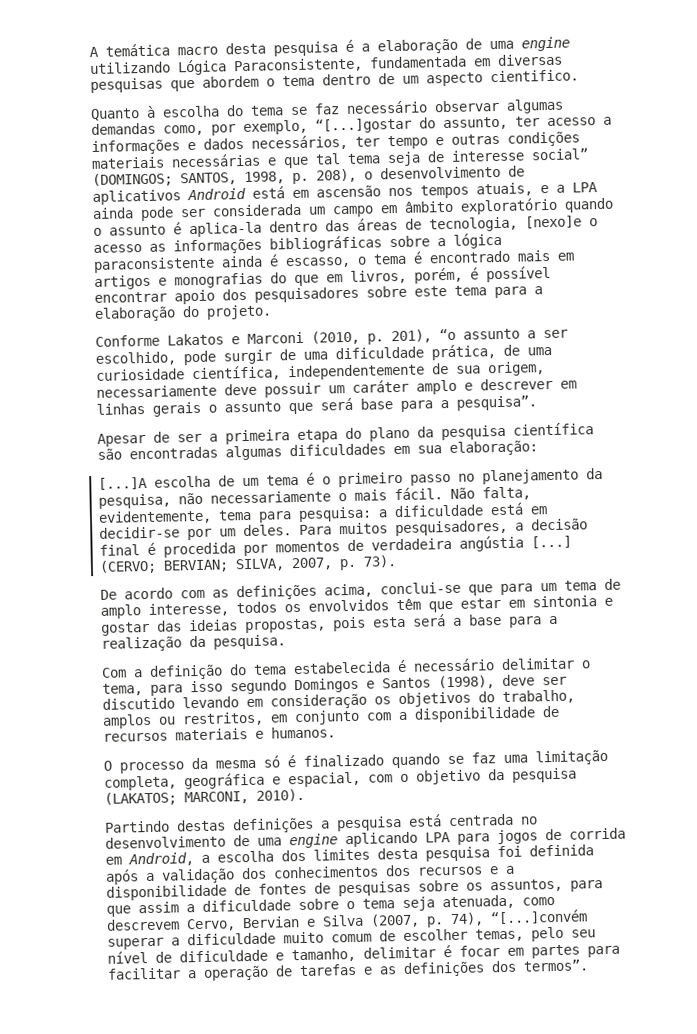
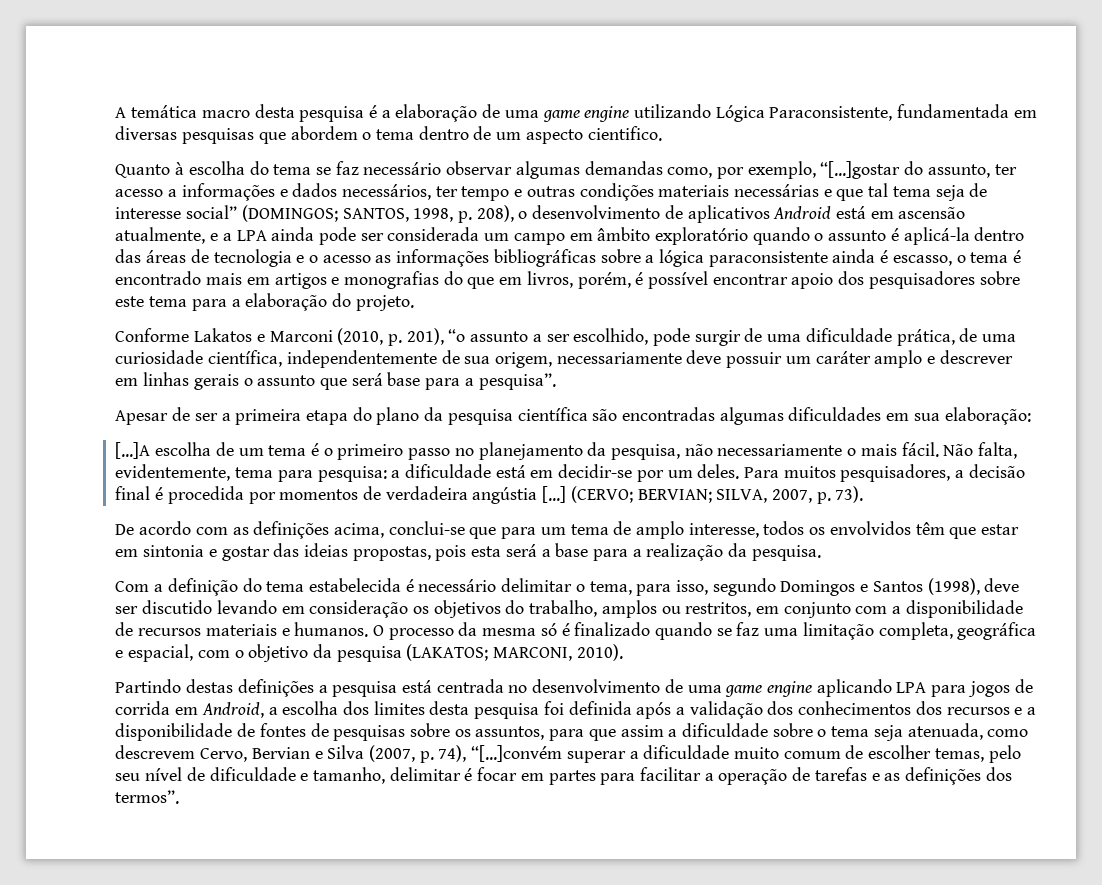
- A temática macro desta pesquisa é a elaboração de uma engine utilizando Lógica Paraconsistente, fundamentada em diversas pesquisas que abordem o tema dentro de um aspecto cientifico.
+ A temática macro desta pesquisa é a elaboração de uma game engine utilizando Lógica Paraconsistente, fundamentada em diversas pesquisas que abordem o tema dentro de um aspecto cientifico.
- SANTOS, 1998, p. 208), o desenvolvimento de aplicativos Android está em ascensão nos tempos atuais, e a LPA ainda pode ser considerada um campo em âmbito exploratório quando o assunto é aplica-la dentro das áreas de tecnologia, [nexo]e o acesso as informações bibliográficas sobre a lógica paraconsistente ainda é escasso, o tema é encontrado mais em artigos e monografias do que em livros, porém, é possível encontrar apoio dos pesquisadores sobre este tema para a elaboração do projeto.
+ SANTOS, 1998, p. 208), o desenvolvimento de aplicativos Android está em ascensão atualmente, e a LPA ainda pode ser considerada um campo em âmbito exploratório quando o assunto é aplicá-la dentro das áreas de tecnologia e o acesso as informações bibliográficas sobre a lógica paraconsistente ainda é escasso, o tema é encontrado mais em artigos e monografias do que em livros, porém, é possível encontrar apoio dos pesquisadores sobre este tema para a elaboração do projeto.
- Com a definição do tema estabelecida é necessário delimitar o tema, para isso segundo Domingos e Santos (1998), deve ser discutido levando em consideração os objetivos do trabalho, amplos ou restritos, em conjunto com a disponibilidade de recursos materiais e humanos.
- O processo da mesma só é finalizado quando se faz uma limitação completa, geográfica e espacial, com o objetivo da pesquisa (LAKATOS;
+ Com a definição do tema estabelecida é necessário delimitar o tema, para isso, segundo Domingos e Santos (1998), deve ser discutido levando em consideração os objetivos do trabalho, amplos ou restritos, em conjunto com a disponibilidade de recursos materiais e humanos. O processo da mesma só é finalizado quando se faz uma limitação completa, geográfica e espacial, com o objetivo da pesquisa (LAKATOS;
- Partindo destas definições a pesquisa está centrada no desenvolvimento de uma engine aplicando LPA para jogos de corrida em Android, a escolha dos limites desta pesquisa foi definida após a validação dos conhecimentos dos recursos e a disponibilidade de fontes de pesquisas sobre os assuntos, para que assim a dificuldade sobre o tema seja atenuada, como descrevem Cervo, Bervian e Silva (2007, p. 74), “[...]convém superar a dificuldade muito comum de escolher temas, pelo seu nível de dificuldade e tamanho, delimitar é focar em partes para facilitar a operação de tarefas e as definições dos termos”.
+ Partindo destas definições a pesquisa está centrada no desenvolvimento de uma game engine aplicando LPA para jogos de corrida em Android, a escolha dos limites desta pesquisa foi definida após a validação dos conhecimentos dos recursos e a disponibilidade de fontes de pesquisas sobre os assuntos, para que assim a dificuldade sobre o tema seja atenuada, como descrevem Cervo, Bervian e Silva (2007, p. 74), “[...]convém superar a dificuldade muito comum de escolher temas, pelo seu nível de dificuldade e tamanho, delimitar é focar em partes para facilitar a operação de tarefas e as definições dos termos”.

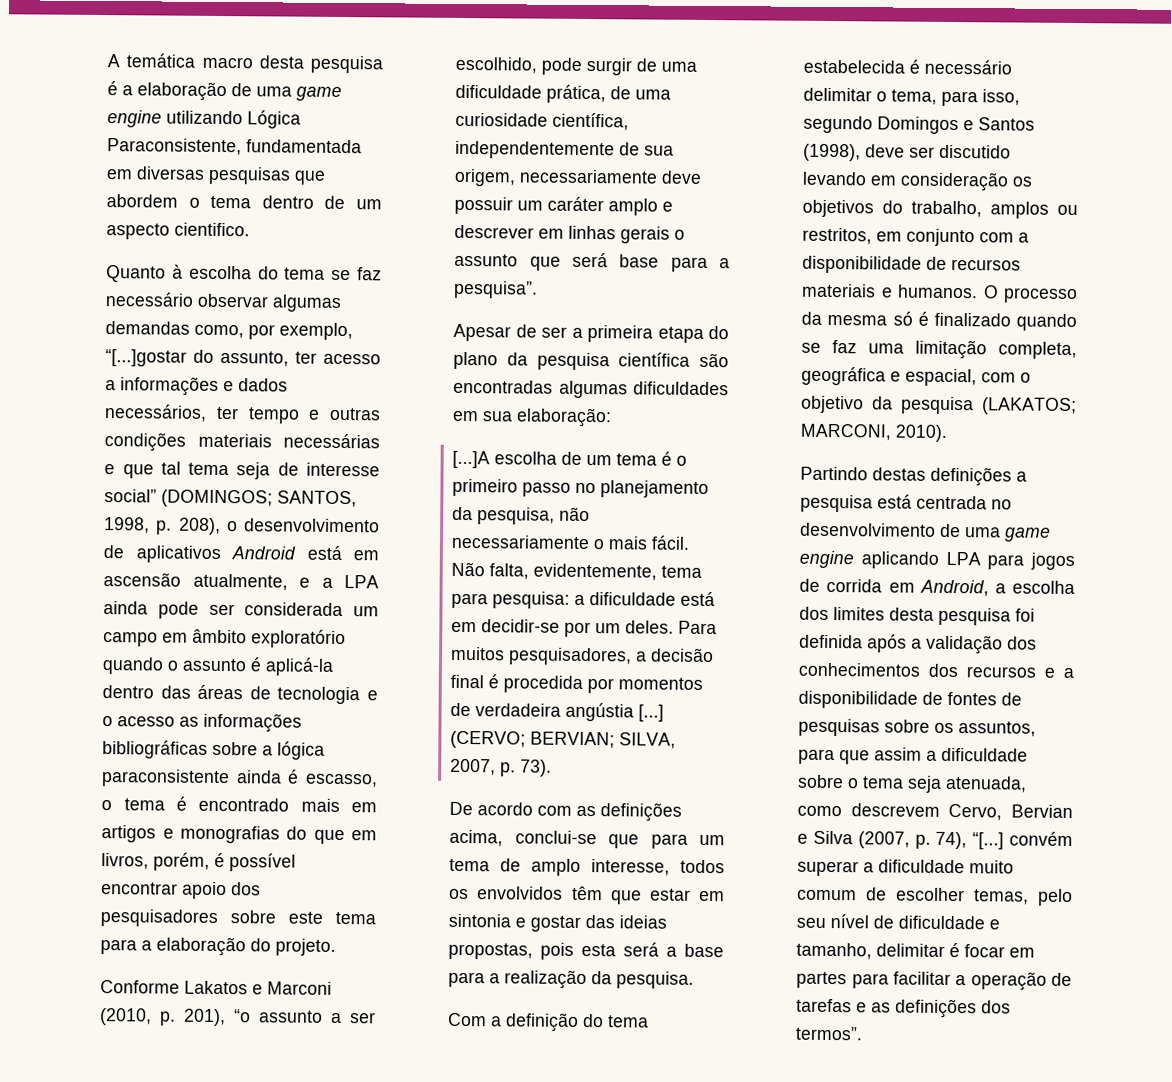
- Partindo destas definições a pesquisa está centrada no desenvolvimento de uma game engine aplicando LPA para jogos de corrida em Android, a escolha dos limites desta pesquisa foi definida após a validação dos conhecimentos dos recursos e a disponibilidade de fontes de pesquisas sobre os assuntos, para que assim a dificuldade sobre o tema seja atenuada, como descrevem Cervo, Bervian e Silva (2007, p. 74), “[...]convém superar a dificuldade muito comum de escolher temas, pelo seu nível de dificuldade e tamanho, delimitar é focar em partes para facilitar a operação de tarefas e as definições dos termos”.
+ Partindo destas definições a pesquisa está centrada no desenvolvimento de uma game engine aplicando LPA para jogos de corrida em Android, a escolha dos limites desta pesquisa foi definida após a validação dos conhecimentos dos recursos e a disponibilidade de fontes de pesquisas sobre os assuntos, para que assim a dificuldade sobre o tema seja atenuada, como descrevem Cervo, Bervian e Silva (2007, p. 74), “[...] convém superar a dificuldade muito comum de escolher temas, pelo seu nível de dificuldade e tamanho, delimitar é focar em partes para facilitar a operação de tarefas e as definições dos termos”.

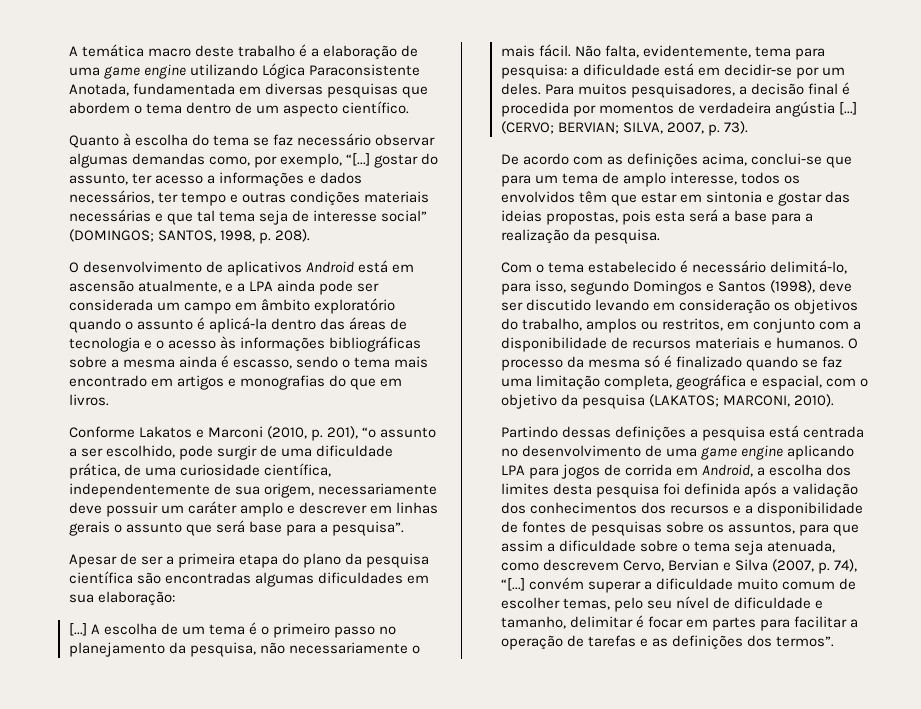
- A temática macro desta pesquisa é a elaboração de uma game engine utilizando Lógica Paraconsistente, fundamentada em diversas pesquisas que abordem o tema dentro de um aspecto cientifico.
+ A temática macro deste trabalho é a elaboração de uma game engine utilizando Lógica Paraconsistente Anotada, fundamentada em diversas pesquisas que abordem o tema dentro de um aspecto científico.
- Quanto à escolha do tema se faz necessário observar algumas demandas como, por exemplo, “[...]gostar do assunto, ter acesso a informações e dados necessários, ter tempo e outras condições materiais necessárias e que tal tema seja de interesse social” (DOMINGOS;
+ Quanto à escolha do tema se faz necessário observar algumas demandas como, por exemplo, “[...] gostar do assunto, ter acesso a informações e dados necessários, ter tempo e outras condições materiais necessárias e que tal tema seja de interesse social” (DOMINGOS;
- SANTOS, 1998, p. 208), o desenvolvimento de aplicativos Android está em ascensão atualmente, e a LPA ainda pode ser considerada um campo em âmbito exploratório quando o assunto é aplicá-la dentro das áreas de tecnologia e o acesso as informações bibliográficas sobre a lógica paraconsistente ainda é escasso, o tema é encontrado mais em artigos e monografias do que em livros, porém, é possível encontrar apoio dos pesquisadores sobre este tema para a elaboração do projeto.
+ SANTOS, 1998, p. 208).
+ O desenvolvimento de aplicativos Android está em ascensão atualmente, e a LPA ainda pode ser considerada um campo em âmbito exploratório quando o assunto é aplicá-la dentro das áreas de tecnologia e o acesso às informações bibliográficas sobre a mesma ainda é escasso, sendo o tema mais encontrado em artigos e monografias do que em livros.
- [...]A escolha de um tema é o primeiro passo no planejamento da pesquisa, não necessariamente o mais fácil.
+ [...] A escolha de um tema é o primeiro passo no planejamento da pesquisa, não necessariamente o mais fácil.
- Com a definição do tema estabelecida é necessário delimitar o tema, para isso, segundo Domingos e Santos (1998), deve ser discutido levando em consideração os objetivos do trabalho, amplos ou restritos, em conjunto com a disponibilidade de recursos materiais e humanos.
+ Com o tema estabelecido é necessário delimitá-lo, para isso, segundo Domingos e Santos (1998), deve ser discutido levando em consideração os objetivos do trabalho, amplos ou restritos, em conjunto com a disponibilidade de recursos materiais e humanos.
- Partindo destas definições a pesquisa está centrada no desenvolvimento de uma game engine aplicando LPA para jogos de corrida em Android, a escolha dos limites desta pesquisa foi definida após a validação dos conhecimentos dos recursos e a disponibilidade de fontes de pesquisas sobre os assuntos, para que assim a dificuldade sobre o tema seja atenuada, como descrevem Cervo, Bervian e Silva (2007, p. 74), “[...] convém superar a dificuldade muito comum de escolher temas, pelo seu nível de dificuldade e tamanho, delimitar é focar em partes para facilitar a operação de tarefas e as definições dos termos”.
+ Partindo dessas definições a pesquisa está centrada no desenvolvimento de uma game engine aplicando LPA para jogos de corrida em Android, a escolha dos limites desta pesquisa foi definida após a validação dos conhecimentos dos recursos e a disponibilidade de fontes de pesquisas sobre os assuntos, para que assim a dificuldade sobre o tema seja atenuada, como descrevem Cervo, Bervian e Silva (2007, p. 74), “[...] convém superar a dificuldade muito comum de escolher temas, pelo seu nível de dificuldade e tamanho, delimitar é focar em partes para facilitar a operação de tarefas e as definições dos termos”.

